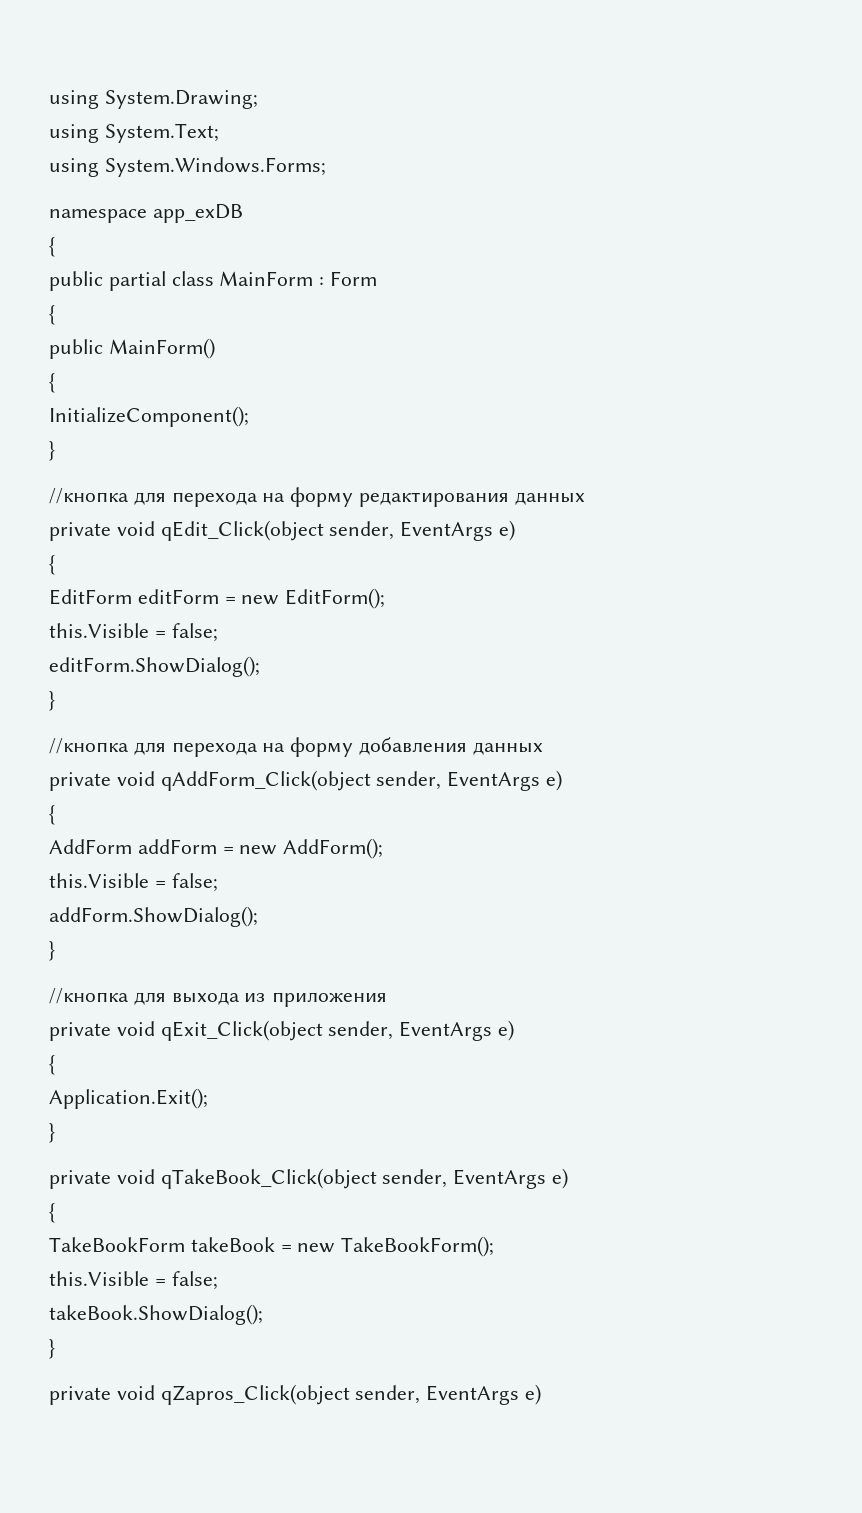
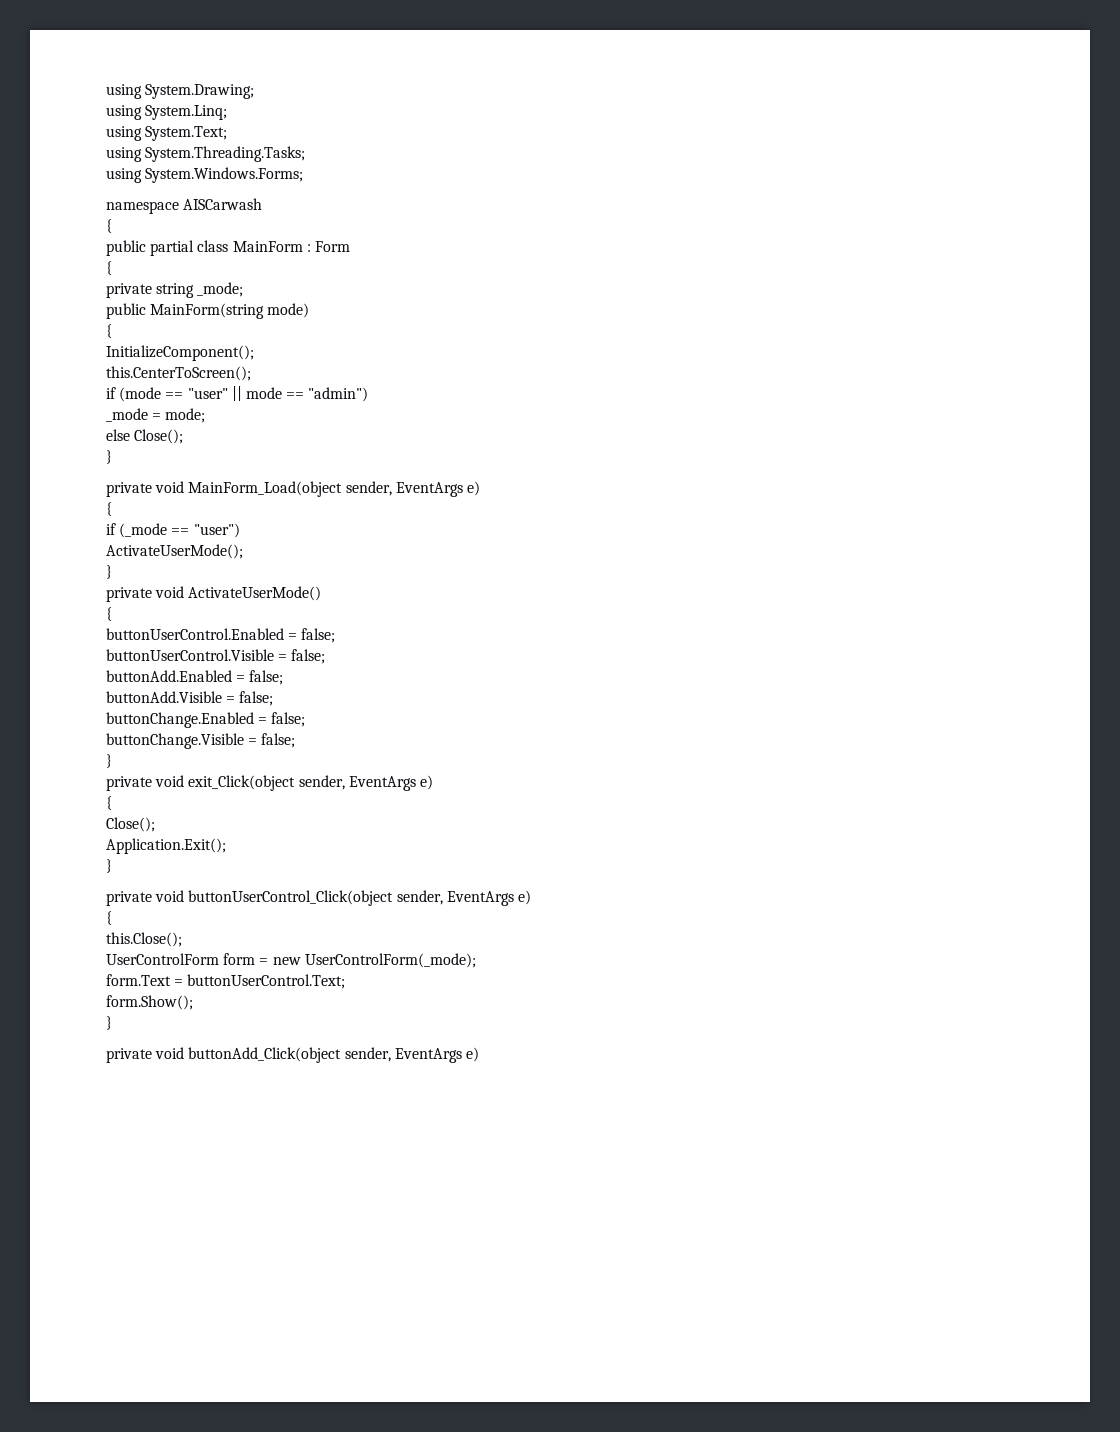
+ using System.Linq;
+ using System.Threading.Tasks;
- namespace app_exDB
+ namespace AISCarwash
- public MainForm()
+ private string _mode;
+ public MainForm(string mode)
  InitializeComponent();
+ this.CenterToScreen();
+ if (mode == "user" || mode == "admin")
+ _mode = mode;
+ else Close();
  }
- //кнопка для перехода на форму редактирования данных
- private void qEdit_Click(object sender, EventArgs e)
+ private void MainForm_Load(object sender, EventArgs e)
  {
- EditForm editForm = new EditForm();
- this.Visible = false;
- editForm.ShowDialog();
+ if (_mode == "user")
+ ActivateUserMode();
  }
- //кнопка для перехода на форму добавления данных
- private void qAddForm_Click(object sender, EventArgs e)
+ private void ActivateUserMode()
  {
- AddForm addForm = new AddForm();
- this.Visible = false;
- addForm.ShowDialog();
+ buttonUserControl.Enabled = false;
+ buttonUserControl.Visible = false;
+ buttonAdd.Enabled = false;
+ buttonAdd.Visible = false;
+ buttonChange.Enabled = false;
+ buttonChange.Visible = false;
  }
- //кнопка для выхода из приложения
- private void qExit_Click(object sender, EventArgs e)
+ private void exit_Click(object sender, EventArgs e)
  {
+ Close();
- private void qTakeBook_Click(object sender, EventArgs e)
+ private void buttonUserControl_Click(object sender, EventArgs e)
  {
- TakeBookForm takeBook = new TakeBookForm();
- this.Visible = false;
- takeBook.ShowDialog();
+ this.Close();
+ UserControlForm form = new UserControlForm(_mode);
+ form.Text = buttonUserControl.Text;
+ form.Show();
  }
- private void qZapros_Click(object sender, EventArgs e)
+ private void buttonAdd_Click(object sender, EventArgs e)

